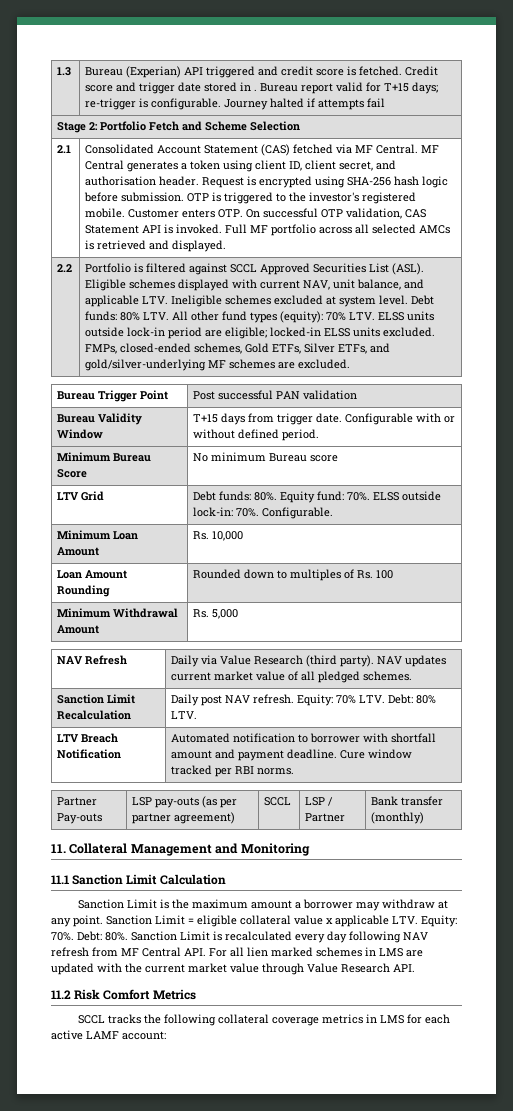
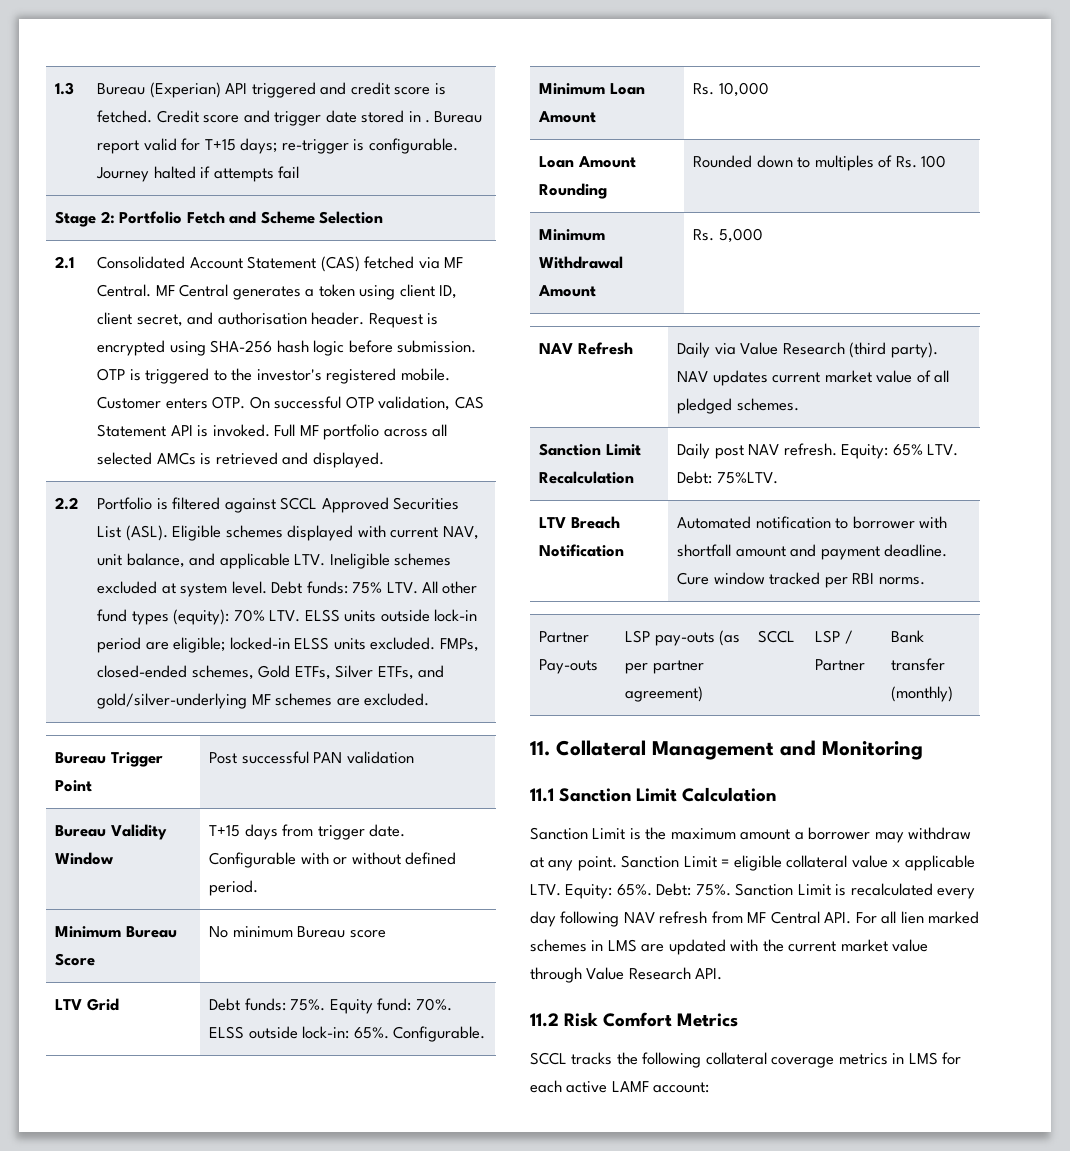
- Debt funds: 80% LTV. All other fund types (equity): 70% LTV. ELSS units outside lock-in period are eligible; locked-in ELSS units excluded.
+ Debt funds: 75% LTV. All other fund types (equity): 70% LTV. ELSS units outside lock-in period are eligible; locked-in ELSS units excluded.
- LTV Grid | Debt funds: 80%. Equity fund: 70%. ELSS outside lock-in: 70%. Configurable.
+ LTV Grid | Debt funds: 75%. Equity fund: 70%. ELSS outside lock-in: 65%. Configurable.
- Sanction Limit Recalculation | Daily post NAV refresh. Equity: 70% LTV. Debt: 80% LTV.
+ Sanction Limit Recalculation | Daily post NAV refresh. Equity: 65% LTV. Debt: 75%LTV.
- Sanction Limit = eligible collateral value x applicable LTV. Equity: 70%. Debt: 80%.
+ Sanction Limit = eligible collateral value x applicable LTV. Equity: 65%. Debt: 75%.

